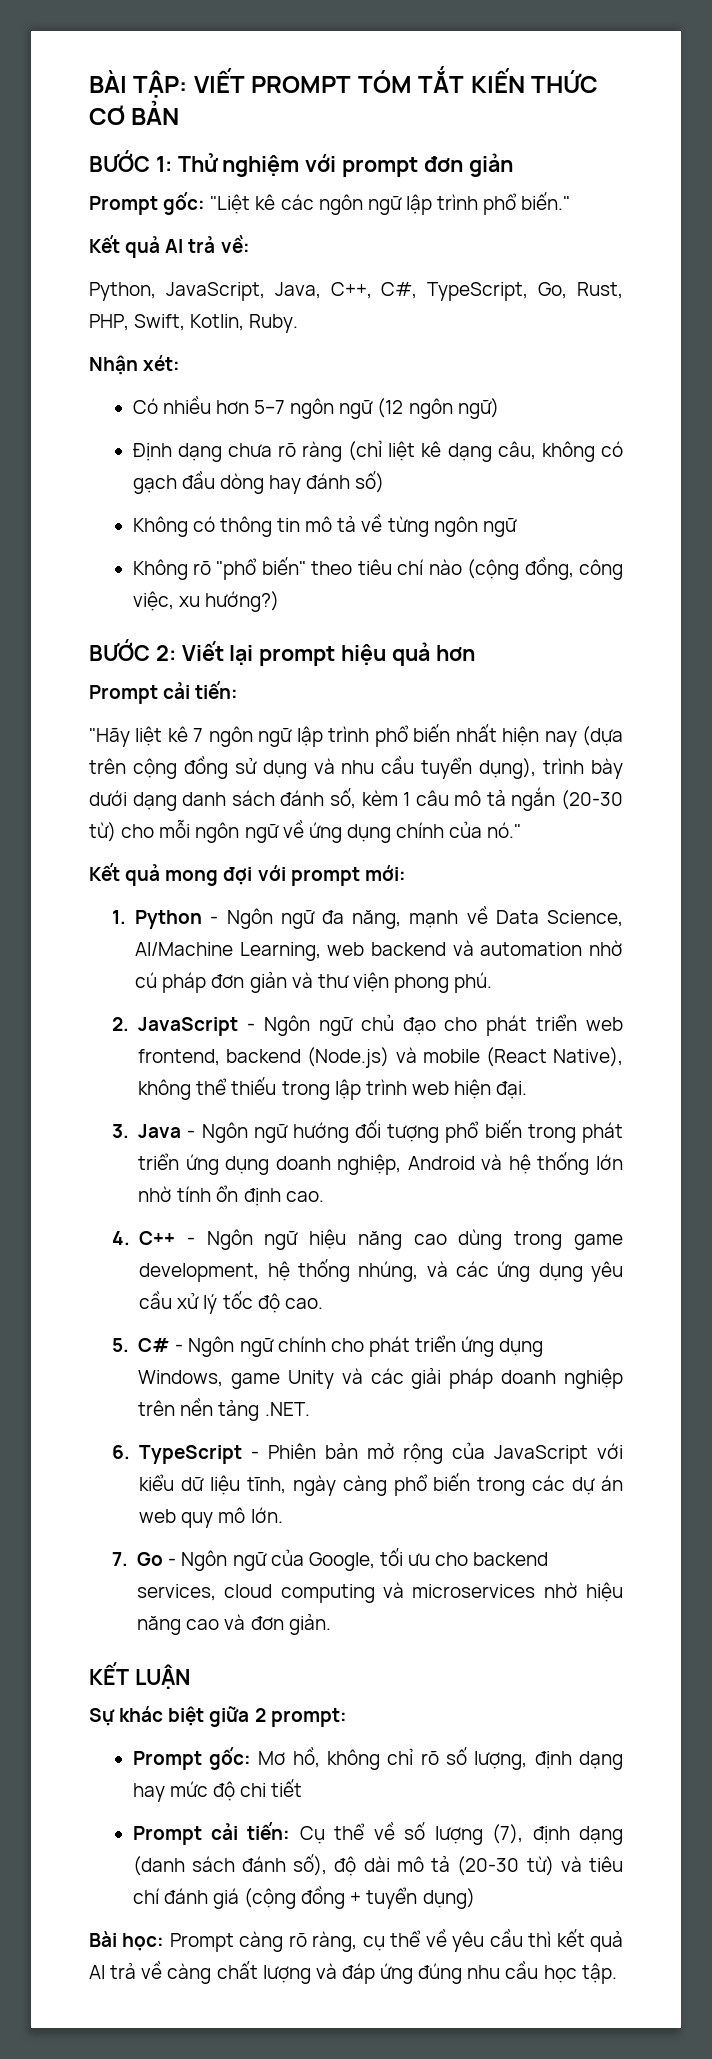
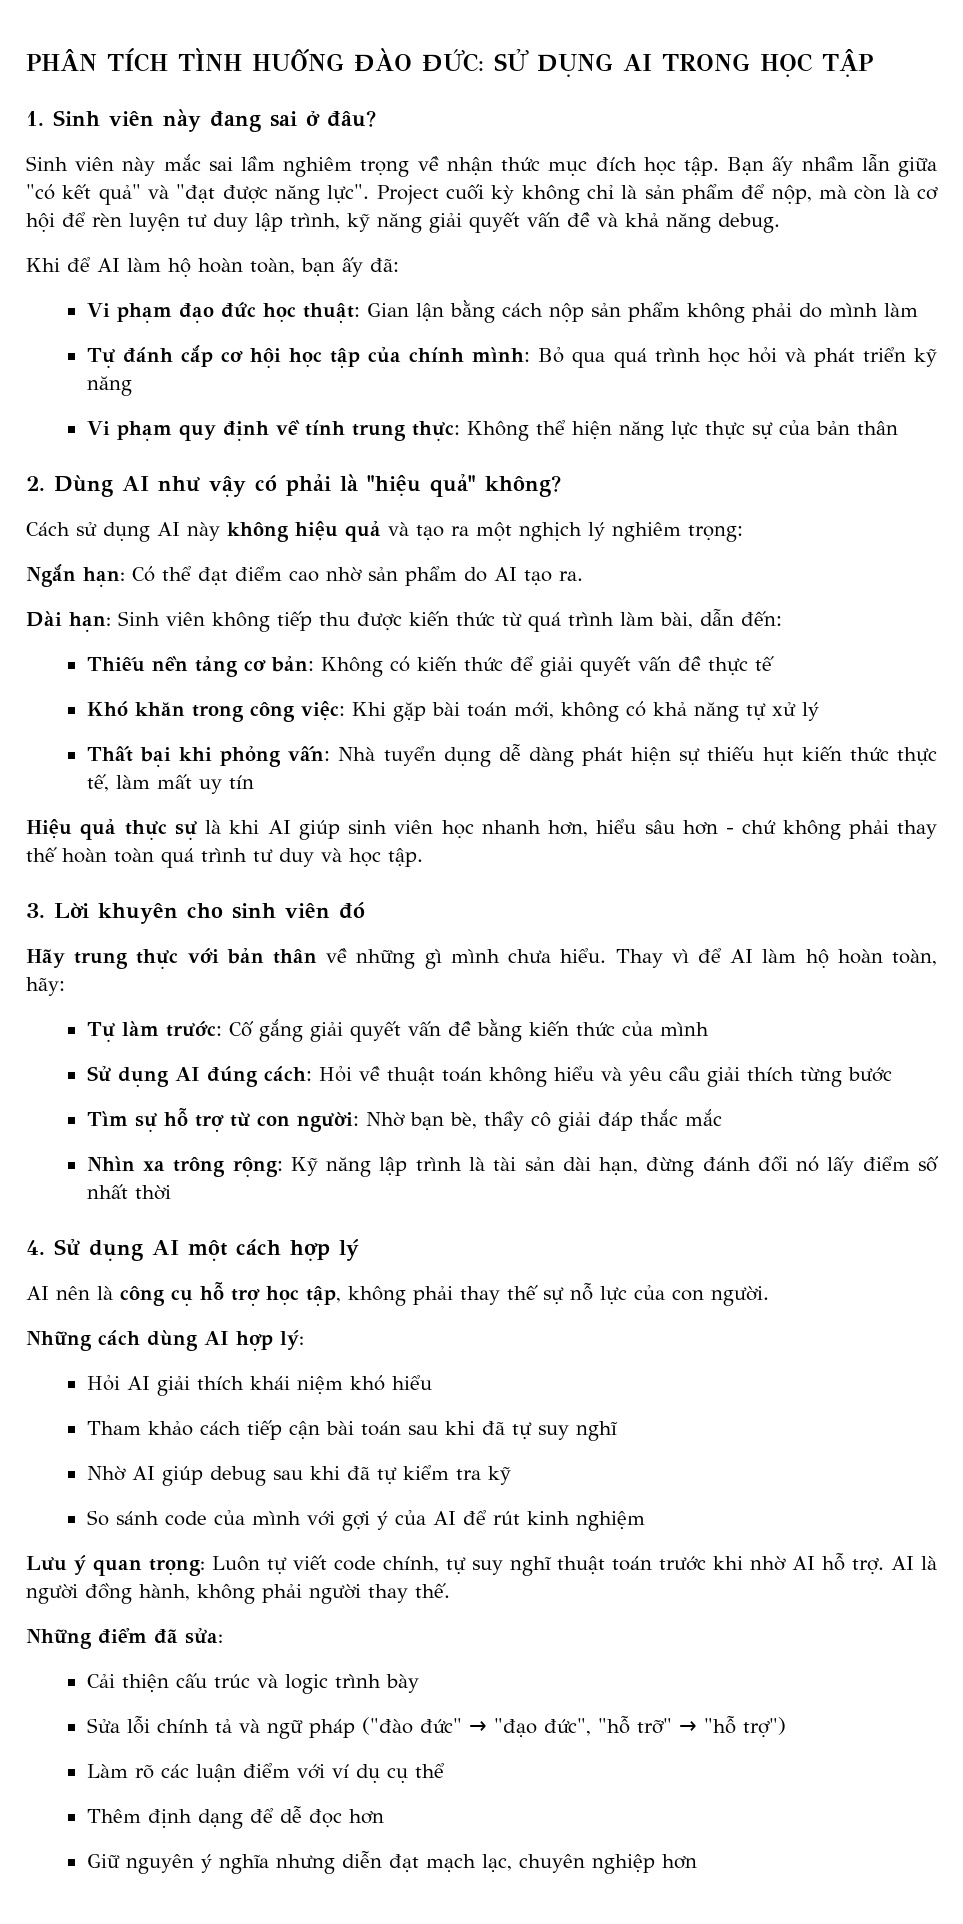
- BÀI TẬP: VIẾT PROMPT TÓM TẮT KIẾN THỨC CƠ BẢN
- BƯỚC 1: Thử nghiệm với prompt đơn giản
- Prompt gốc: "Liệt kê các ngôn ngữ lập trình phổ biến."
- Kết quả AI trả về:
- Python, JavaScript, Java, C++, C#, TypeScript, Go, Rust, PHP, Swift, Kotlin, Ruby.
- Nhận xét:
- Có nhiều hơn 5–7 ngôn ngữ (12 ngôn ngữ)
- Định dạng chưa rõ ràng (chỉ liệt kê dạng câu, không có gạch đầu dòng hay đánh số)
- Không có thông tin mô tả về từng ngôn ngữ
- Không rõ "phổ biến" theo tiêu chí nào (cộng đồng, công việc, xu hướng?)
- BƯỚC 2: Viết lại prompt hiệu quả hơn
- Prompt cải tiến:
- "Hãy liệt kê 7 ngôn ngữ lập trình phổ biến nhất hiện nay (dựa trên cộng đồng sử dụng và nhu cầu tuyển dụng), trình bày dưới dạng danh sách đánh số, kèm 1 câu mô tả ngắn (20-30 từ) cho mỗi ngôn ngữ về ứng dụng chính của nó."
- Kết quả mong đợi với prompt mới:
- 1. Python - Ngôn ngữ đa năng, mạnh về Data Science, AI/Machine Learning, web backend và automation nhờ cú pháp đơn giản và thư viện phong phú.
- 2. JavaScript - Ngôn ngữ chủ đạo cho phát triển web frontend, backend (Node.js) và mobile (React Native), không thể thiếu trong lập trình web hiện đại.
- 3. Java - Ngôn ngữ hướng đối tượng phổ biến trong phát triển ứng dụng doanh nghiệp, Android và hệ thống lớn nhờ tính ổn định cao.
- 4. C++ - Ngôn ngữ hiệu năng cao dùng trong game development, hệ thống nhúng, và các ứng dụng yêu cầu xử lý tốc độ cao.
- 5. C# - Ngôn ngữ chính cho phát triển ứng dụng Windows, game Unity và các giải pháp doanh nghiệp trên nền tảng .NET.
- 6. TypeScript - Phiên bản mở rộng của JavaScript với kiểu dữ liệu tĩnh, ngày càng phổ biến trong các dự án web quy mô lớn.
- 7. Go - Ngôn ngữ của Google, tối ưu cho backend services, cloud computing và microservices nhờ hiệu năng cao và đơn giản.
- KẾT LUẬN
- Sự khác biệt giữa 2 prompt:
- Prompt gốc: Mơ hồ, không chỉ rõ số lượng, định dạng hay mức độ chi tiết
- Prompt cải tiến: Cụ thể về số lượng (7), định dạng (danh sách đánh số), độ dài mô tả (20-30 từ) và tiêu chí đánh giá (cộng đồng + tuyển dụng)
- Bài học: Prompt càng rõ ràng, cụ thể về yêu cầu thì kết quả AI trả về càng chất lượng và đáp ứng đúng nhu cầu học tập.
+ PHÂN TÍCH TÌNH HUỐNG ĐÀO ĐỨC: SỬ DỤNG AI TRONG HỌC TẬP
+ 1. Sinh viên này đang sai ở đâu?
+ Sinh viên này mắc sai lầm nghiêm trọng về nhận thức mục đích học tập. Bạn ấy nhầm lẫn giữa "có kết quả" và "đạt được năng lực". Project cuối kỳ không chỉ là sản phẩm để nộp, mà còn là cơ hội để rèn luyện tư duy lập trình, kỹ năng giải quyết vấn đề và khả năng debug.
+ Khi để AI làm hộ hoàn toàn, bạn ấy đã:
+ Vi phạm đạo đức học thuật: Gian lận bằng cách nộp sản phẩm không phải do mình làm
+ Tự đánh cắp cơ hội học tập của chính mình: Bỏ qua quá trình học hỏi và phát triển kỹ năng
+ Vi phạm quy định về tính trung thực: Không thể hiện năng lực thực sự của bản thân
+ 2. Dùng AI như vậy có phải là "hiệu quả" không?
+ Cách sử dụng AI này không hiệu quả và tạo ra một nghịch lý nghiêm trọng:
+ Ngắn hạn: Có thể đạt điểm cao nhờ sản phẩm do AI tạo ra.
+ Dài hạn: Sinh viên không tiếp thu được kiến thức từ quá trình làm bài, dẫn đến:
+ Thiếu nền tảng cơ bản: Không có kiến thức để giải quyết vấn đề thực tế
+ Khó khăn trong công việc: Khi gặp bài toán mới, không có khả năng tự xử lý
+ Thất bại khi phỏng vấn: Nhà tuyển dụng dễ dàng phát hiện sự thiếu hụt kiến thức thực tế, làm mất uy tín
+ Hiệu quả thực sự là khi AI giúp sinh viên học nhanh hơn, hiểu sâu hơn - chứ không phải thay thế hoàn toàn quá trình tư duy và học tập.
+ 3. Lời khuyên cho sinh viên đó
+ Hãy trung thực với bản thân về những gì mình chưa hiểu. Thay vì để AI làm hộ hoàn toàn, hãy:
+ Tự làm trước: Cố gắng giải quyết vấn đề bằng kiến thức của mình
+ Sử dụng AI đúng cách: Hỏi về thuật toán không hiểu và yêu cầu giải thích từng bước
+ Tìm sự hỗ trợ từ con người: Nhờ bạn bè, thầy cô giải đáp thắc mắc
+ Nhìn xa trông rộng: Kỹ năng lập trình là tài sản dài hạn, đừng đánh đổi nó lấy điểm số nhất thời
+ 4. Sử dụng AI một cách hợp lý
+ AI nên là công cụ hỗ trợ học tập, không phải thay thế sự nỗ lực của con người.
+ Những cách dùng AI hợp lý:
+ Hỏi AI giải thích khái niệm khó hiểu
+ Tham khảo cách tiếp cận bài toán sau khi đã tự suy nghĩ
+ Nhờ AI giúp debug sau khi đã tự kiểm tra kỹ
+ So sánh code của mình với gợi ý của AI để rút kinh nghiệm
+ Lưu ý quan trọng: Luôn tự viết code chính, tự suy nghĩ thuật toán trước khi nhờ AI hỗ trợ. AI là người đồng hành, không phải người thay thế.
+ Những điểm đã sửa:
+ Cải thiện cấu trúc và logic trình bày
+ Sửa lỗi chính tả và ngữ pháp ("đào đức" → "đạo đức", "hỗ trỡ" → "hỗ trợ")
+ Làm rõ các luận điểm với ví dụ cụ thể
+ Thêm định dạng để dễ đọc hơn
+ Giữ nguyên ý nghĩa nhưng diễn đạt mạch lạc, chuyên nghiệp hơn

